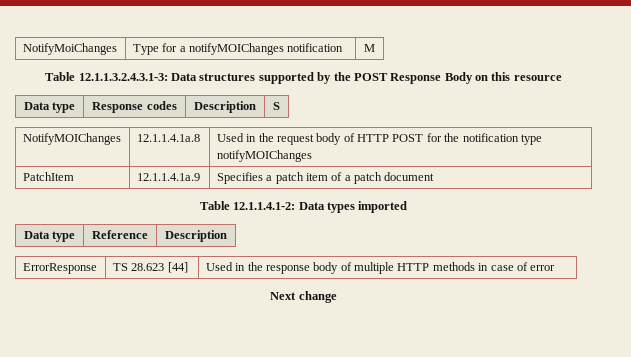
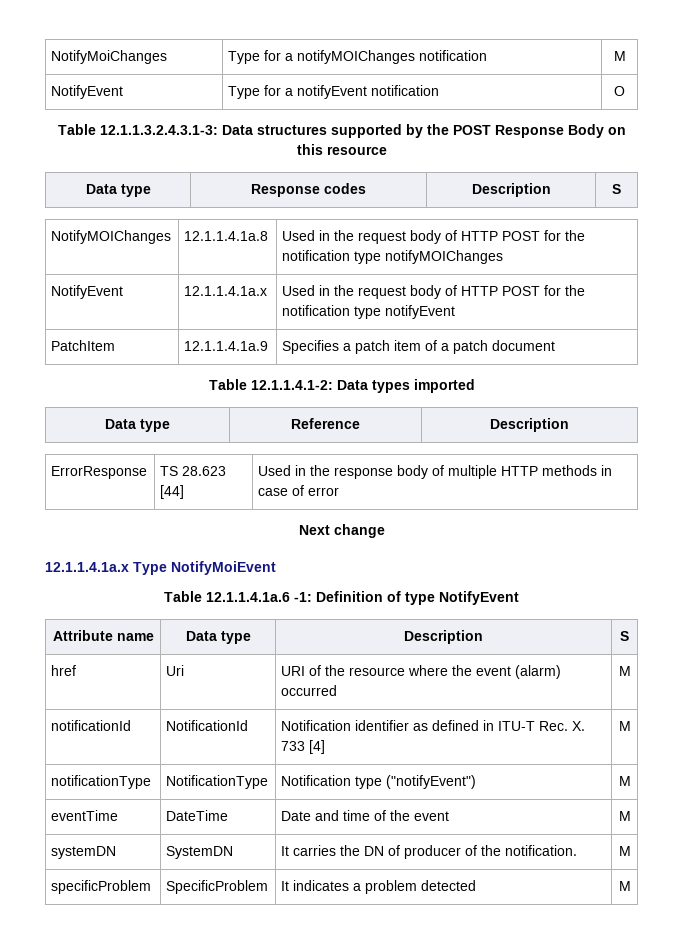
+ NotifyEvent | Type for a notifyEvent notification | O
+ NotifyEvent | 12.1.1.4.1a.x | Used in the request body of HTTP POST for the notification type notifyEvent
+ 12.1.1.4.1a.x Type NotifyMoiEvent
+ Table 12.1.1.4.1a.6 -1: Definition of type NotifyEvent
+ Attribute name | Data type | Description | S
+ href | Uri | URI of the resource where the event (alarm) occurred | M
+ notificationId | NotificationId | Notification identifier as defined in ITU-T Rec. X. 733 [4] | M
+ notificationType | NotificationType | Notification type ("notifyEvent") | M
+ eventTime | DateTime | Date and time of the event | M
+ systemDN | SystemDN | It carries the DN of producer of the notification. | M
+ specificProblem | SpecificProblem | It indicates a problem detected | M

